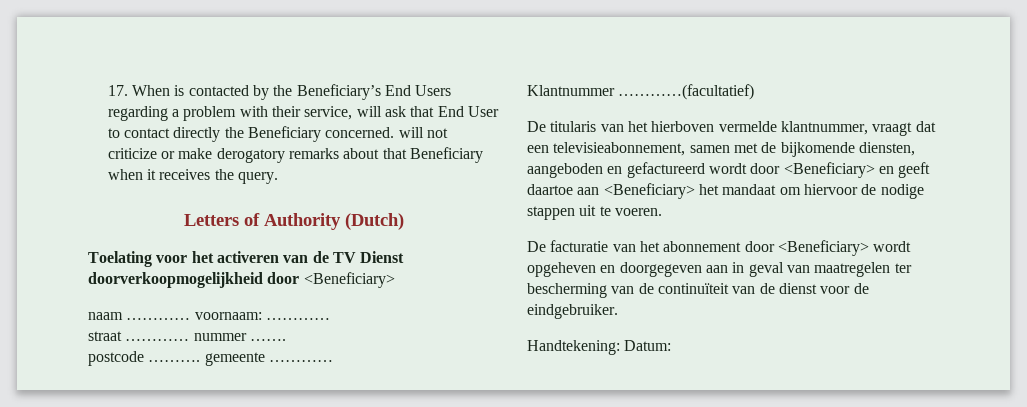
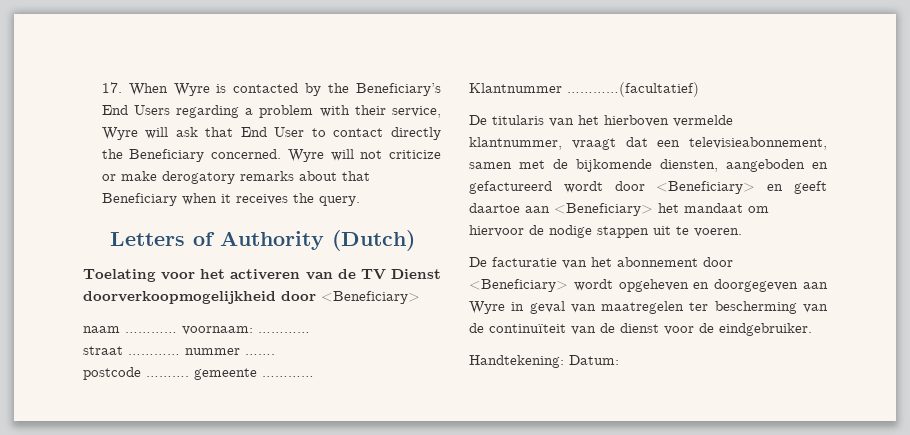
- 17. When is contacted by the Beneficiary’s End Users regarding a problem with their service, will ask that End User to contact directly the Beneficiary concerned. will not criticize or make derogatory remarks about that Beneficiary when it receives the query.
+ 17. When Wyre is contacted by the Beneficiary’s End Users regarding a problem with their service, Wyre will ask that End User to contact directly the Beneficiary concerned. Wyre will not criticize or make derogatory remarks about that Beneficiary when it receives the query.
- De facturatie van het abonnement door <Beneficiary> wordt opgeheven en doorgegeven aan in geval van maatregelen ter bescherming van de continuïteit van de dienst voor de eindgebruiker.
+ De facturatie van het abonnement door <Beneficiary> wordt opgeheven en doorgegeven aan Wyre in geval van maatregelen ter bescherming van de continuïteit van de dienst voor de eindgebruiker.

